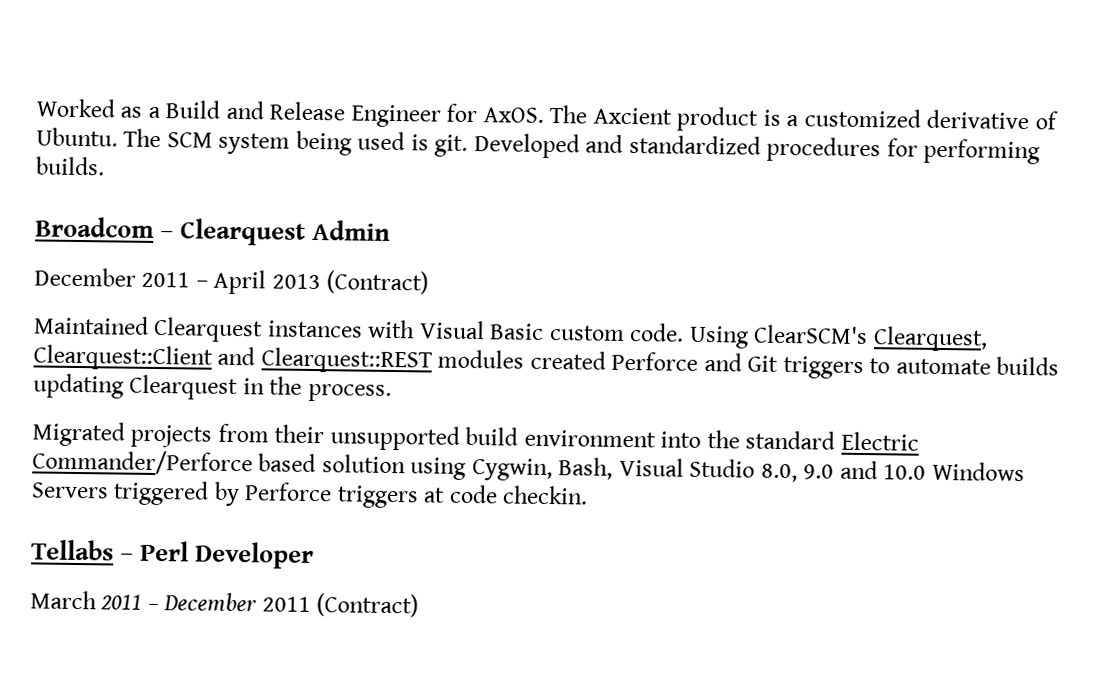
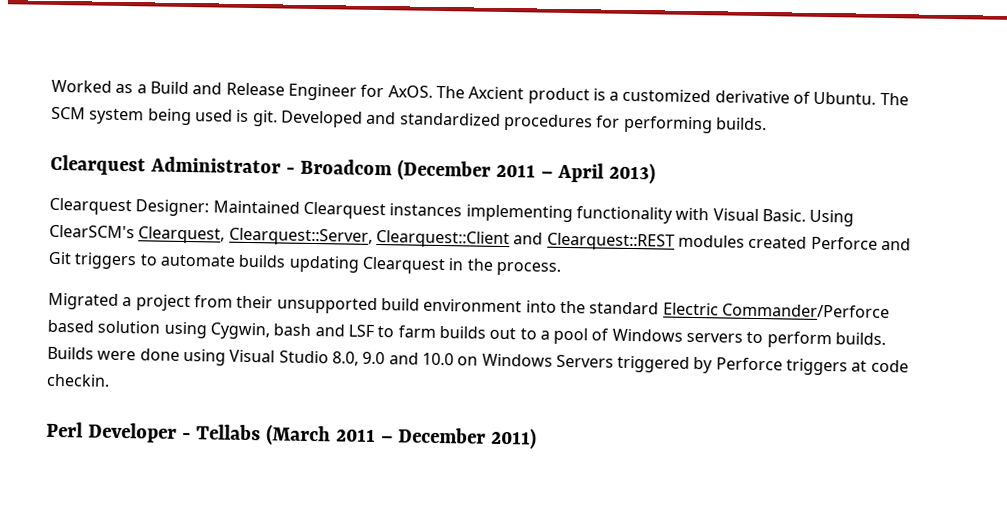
- Broadcom – Clearquest Admin
- December 2011 – April 2013 (Contract)
- Maintained Clearquest instances with Visual Basic custom code.
+ Clearquest Administrator - Broadcom (December 2011 – April 2013)
+ Clearquest Designer: Maintained Clearquest instances implementing functionality with Visual Basic.
- Using ClearSCM's Clearquest, Clearquest::Client and Clearquest::REST modules created Perforce and Git triggers to automate builds updating Clearquest in the process.
+ Using ClearSCM's Clearquest, Clearquest::Server, Clearquest::Client and Clearquest::REST modules created Perforce and Git triggers to automate builds updating Clearquest in the process.
- Migrated projects from their unsupported build environment into the standard Electric Commander/Perforce based solution using Cygwin, Bash, Visual Studio 8.0, 9.0 and 10.0 Windows Servers triggered by Perforce triggers at code checkin.
+ Migrated a project from their unsupported build environment into the standard Electric Commander/Perforce based solution using Cygwin, bash and LSF to farm builds out to a pool of Windows servers to perform builds. Builds were done using Visual Studio 8.0, 9.0 and 10.0 on Windows Servers triggered by Perforce triggers at code checkin.
- Tellabs – Perl Developer
- March 2011 – December 2011 (Contract)
+ Perl Developer - Tellabs (March 2011 – December 2011)

